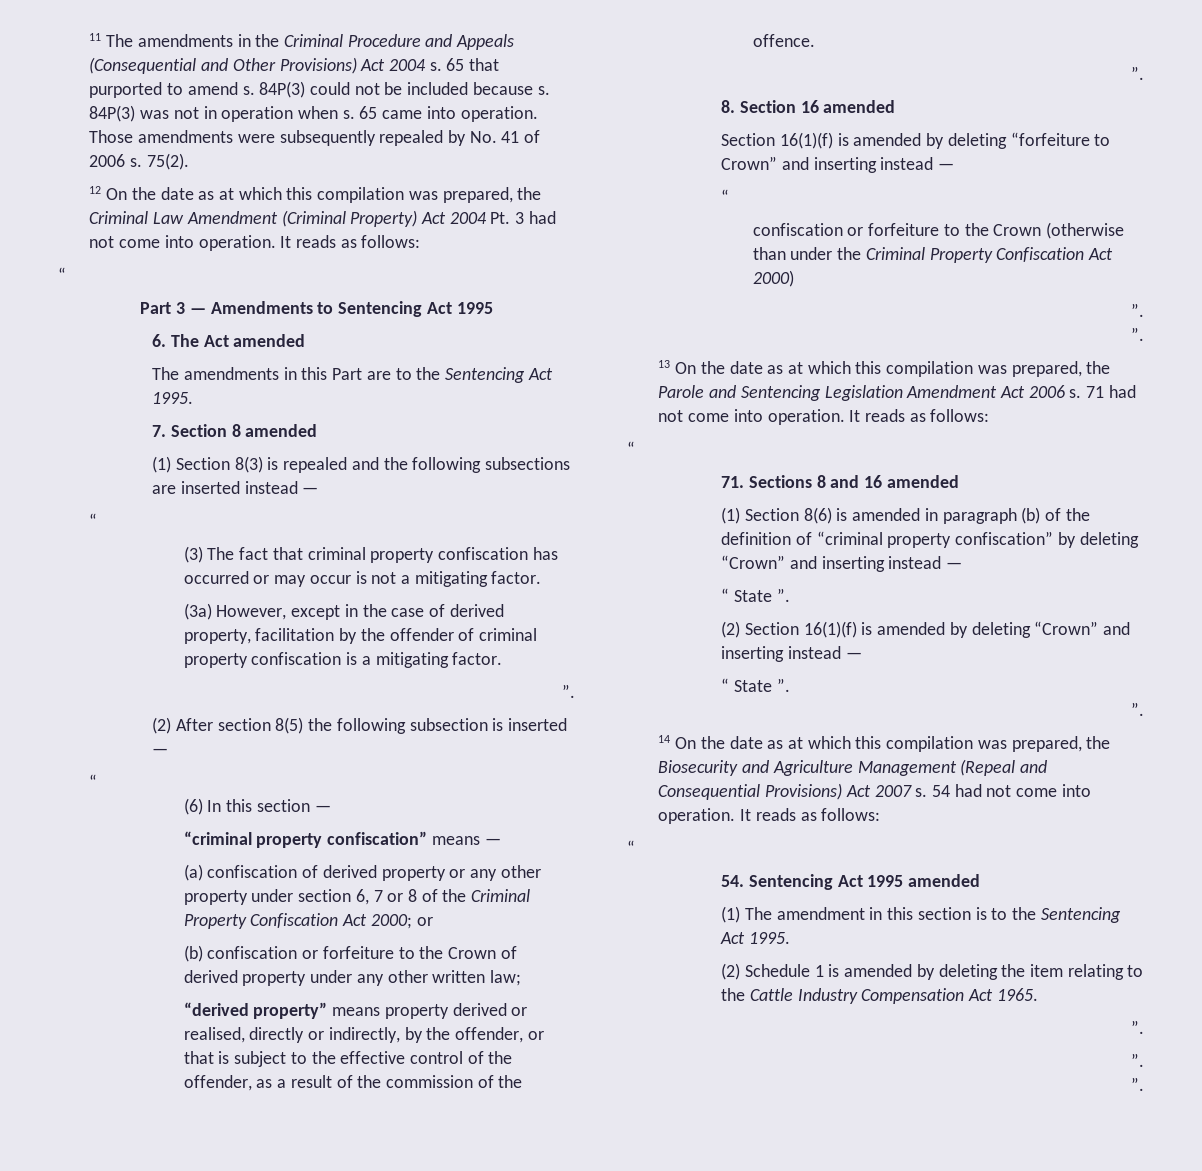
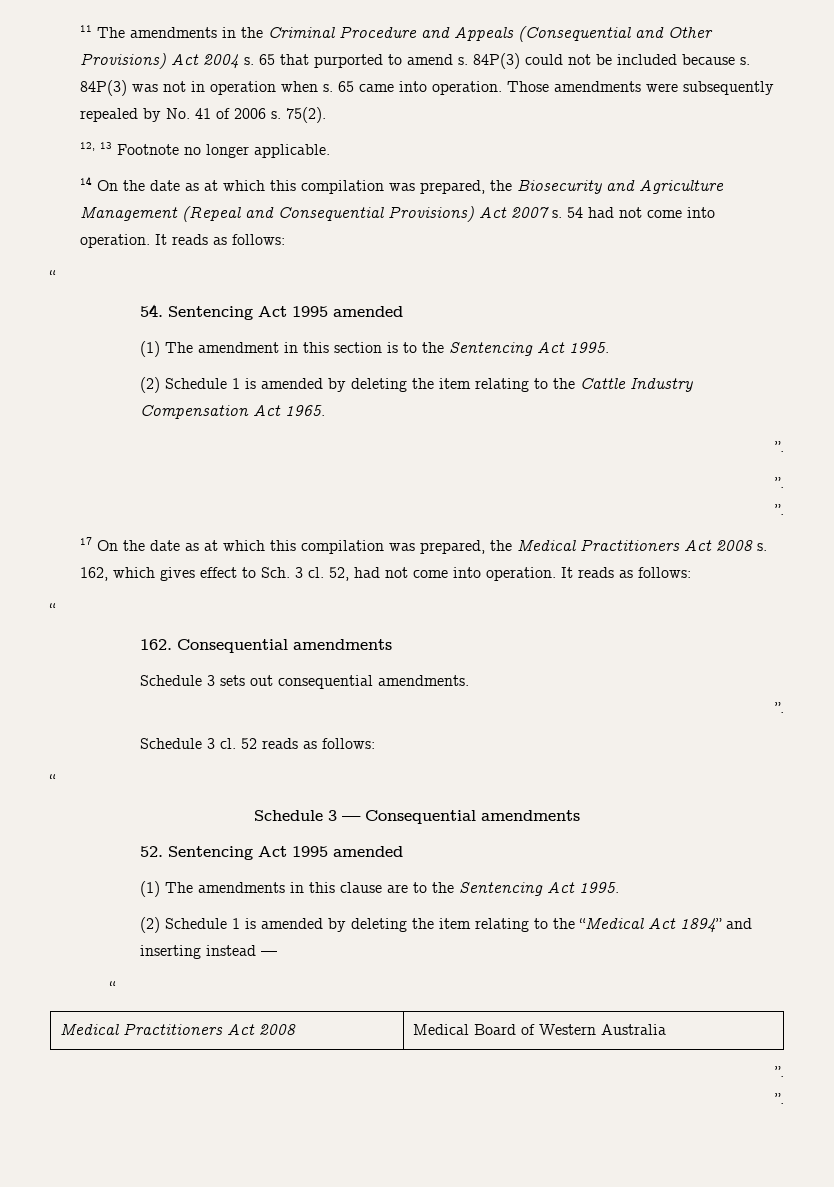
- 12 On the date as at which this compilation was prepared, the Criminal Law Amendment (Criminal Property) Act 2004 Pt. 3 had not come into operation. It reads as follows:
- “
- Part 3 — Amendments to Sentencing Act 1995
- 6. The Act amended
- The amendments in this Part are to the Sentencing Act 1995.
- 7. Section 8 amended
- (1) Section 8(3) is repealed and the following subsections are inserted instead —
- “
- (3) The fact that criminal property confiscation has occurred or may occur is not a mitigating factor.
- (3a) However, except in the case of derived property, facilitation by the offender of criminal property confiscation is a mitigating factor.
- ”.
- (2) After section 8(5) the following subsection is inserted —
- “
- (6) In this section —
- “criminal property confiscation” means —
- (a) confiscation of derived property or any other property under section 6, 7 or 8 of the Criminal Property Confiscation Act 2000; or
- (b) confiscation or forfeiture to the Crown of derived property under any other written law;
- “derived property” means property derived or realised, directly or indirectly, by the offender, or that is subject to the effective control of the offender, as a result of the commission of the offence.
- ”.
- 8. Section 16 amended
- Section 16(1)(f) is amended by deleting “forfeiture to Crown” and inserting instead —
- “
- confiscation or forfeiture to the Crown (otherwise than under the Criminal Property Confiscation Act 2000)
- ”.
- ”.
- 13 On the date as at which this compilation was prepared, the Parole and Sentencing Legislation Amendment Act 2006 s. 71 had not come into operation. It reads as follows:
- “
- 71. Sections 8 and 16 amended
- (1) Section 8(6) is amended in paragraph (b) of the definition of “criminal property confiscation” by deleting “Crown” and inserting instead —
- “ State ”.
- (2) Section 16(1)(f) is amended by deleting “Crown” and inserting instead —
- “ State ”.
- ”.
+ 12, 13 Footnote no longer applicable.
+ 17 On the date as at which this compilation was prepared, the Medical Practitioners Act 2008 s. 162, which gives effect to Sch. 3 cl. 52, had not come into operation. It reads as follows:
+ “
+ 162. Consequential amendments
+ Schedule 3 sets out consequential amendments.
+ ”.
+ Schedule 3 cl. 52 reads as follows:
+ “
+ Schedule 3 — Consequential amendments
+ 52. Sentencing Act 1995 amended
+ (1) The amendments in this clause are to the Sentencing Act 1995.
+ (2) Schedule 1 is amended by deleting the item relating to the “Medical Act 1894” and inserting instead —
+ “
+ Medical Practitioners Act 2008 | Medical Board of Western Australia
+ ”.
+ ”.

